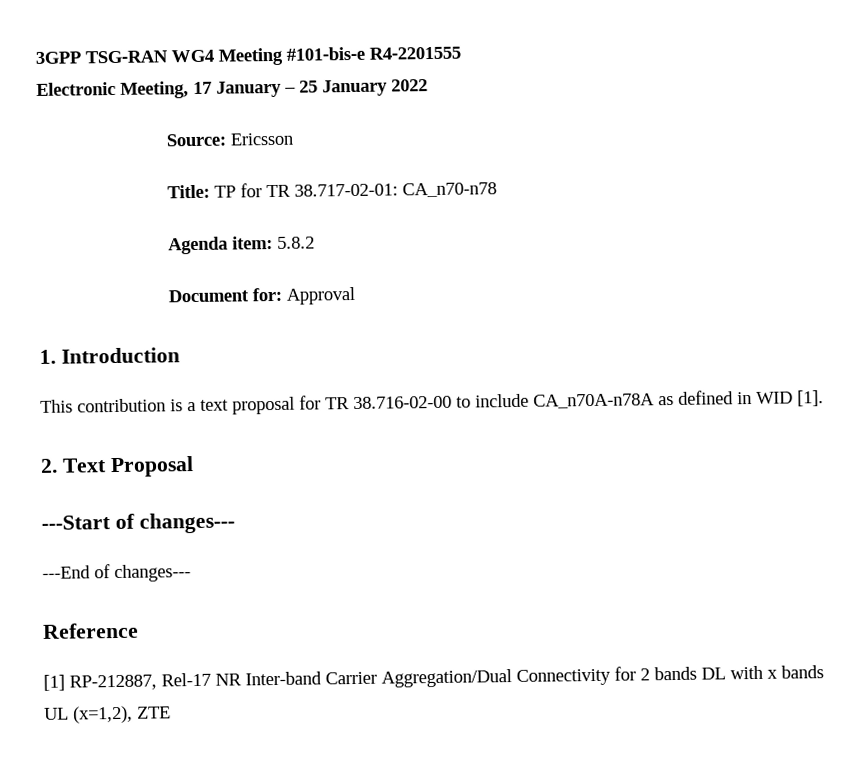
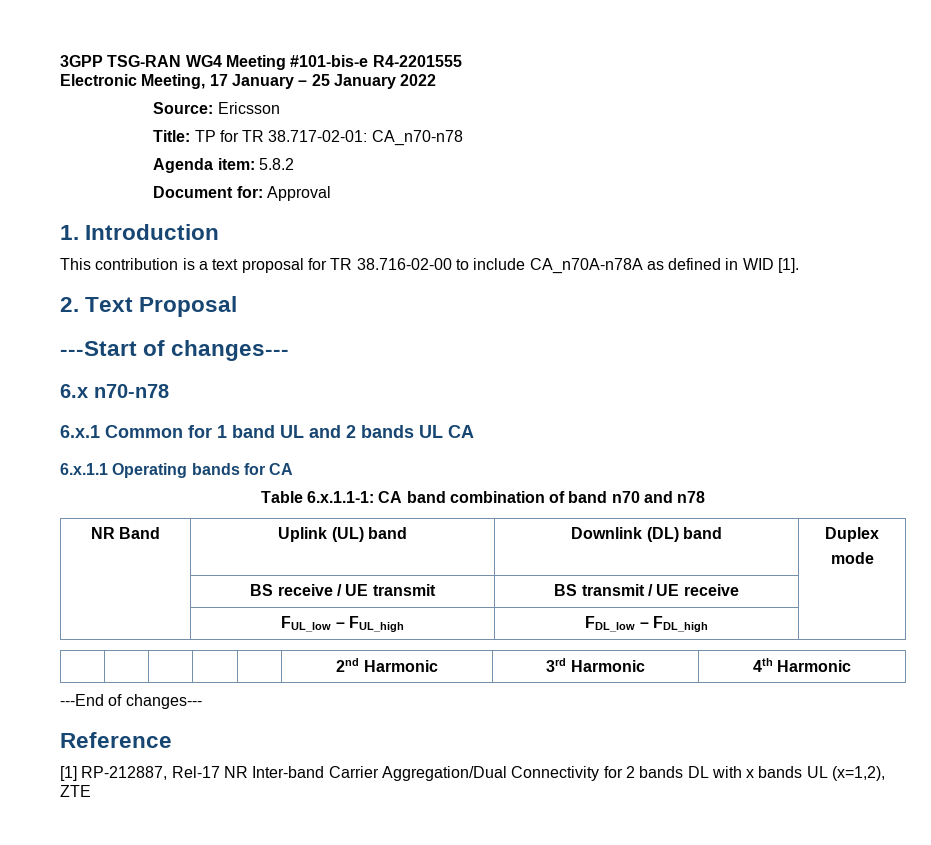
+ 6.x n70-n78
+ 6.x.1 Common for 1 band UL and 2 bands UL CA
+ 6.x.1.1 Operating bands for CA
+ Table 6.x.1.1-1: CA band combination of band n70 and n78
+ NR Band | Uplink (UL) band | Downlink (DL) band | Duplex
+ mode
+ | BS receive / UE transmit | BS transmit / UE receive |
+ | FUL_low – FUL_high | FDL_low – FDL_high |
+ | | | | | 2nd Harmonic | 3rd Harmonic | 4th Harmonic

